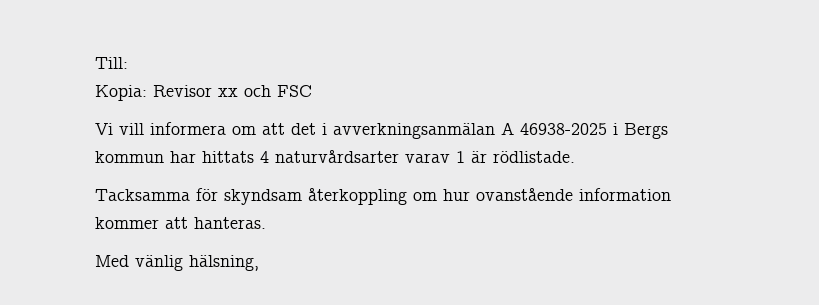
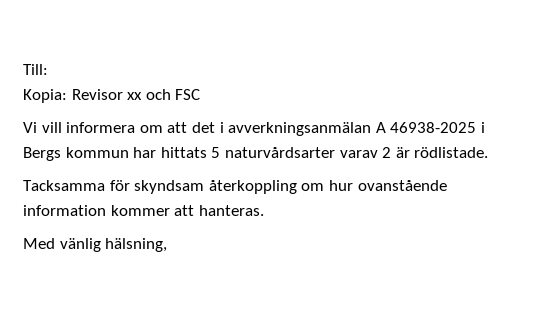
- Vi vill informera om att det i avverkningsanmälan A 46938-2025 i Bergs kommun har hittats 4 naturvårdsarter varav 1 är rödlistade.
+ Vi vill informera om att det i avverkningsanmälan A 46938-2025 i Bergs kommun har hittats 5 naturvårdsarter varav 2 är rödlistade.

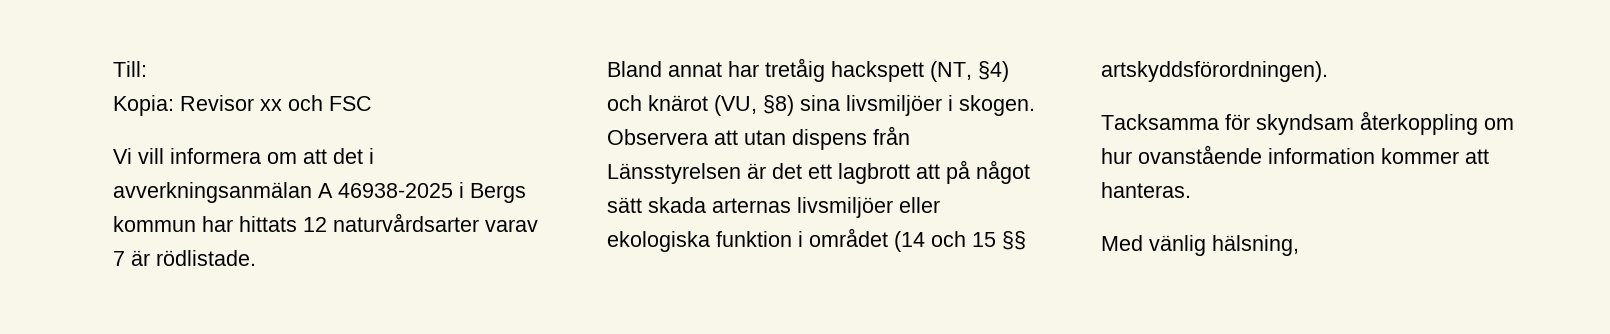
- Vi vill informera om att det i avverkningsanmälan A 46938-2025 i Bergs kommun har hittats 5 naturvårdsarter varav 2 är rödlistade.
+ Vi vill informera om att det i avverkningsanmälan A 46938-2025 i Bergs kommun har hittats 12 naturvårdsarter varav 7 är rödlistade.
+ Bland annat har tretåig hackspett (NT, §4) och knärot (VU, §8) sina livsmiljöer i skogen. Observera att utan dispens från Länsstyrelsen är det ett lagbrott att på något sätt skada arternas livsmiljöer eller ekologiska funktion i området (14 och 15 §§ artskyddsförordningen).

